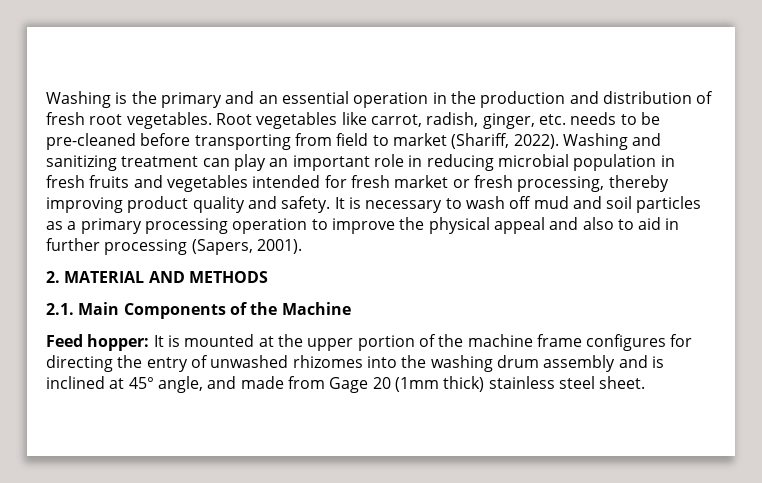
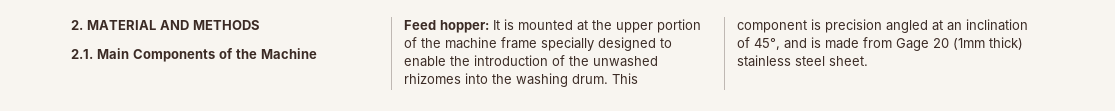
- Washing is the primary and an essential operation in the production and distribution of fresh root vegetables. Root vegetables like carrot, radish, ginger, etc. needs to be pre-cleaned before transporting from field to market (Shariff, 2022). Washing and sanitizing treatment can play an important role in reducing microbial population in fresh fruits and vegetables intended for fresh market or fresh processing, thereby improving product quality and safety. It is necessary to wash off mud and soil particles as a primary processing operation to improve the physical appeal and also to aid in further processing (Sapers, 2001).
- Feed hopper: It is mounted at the upper portion of the machine frame configures for directing the entry of unwashed rhizomes into the washing drum assembly and is inclined at 45° angle, and made from Gage 20 (1mm thick) stainless steel sheet.
+ Feed hopper: It is mounted at the upper portion of the machine frame specially designed to enable the introduction of the unwashed rhizomes into the washing drum. This component is precision angled at an inclination of 45°, and is made from Gage 20 (1mm thick) stainless steel sheet.

